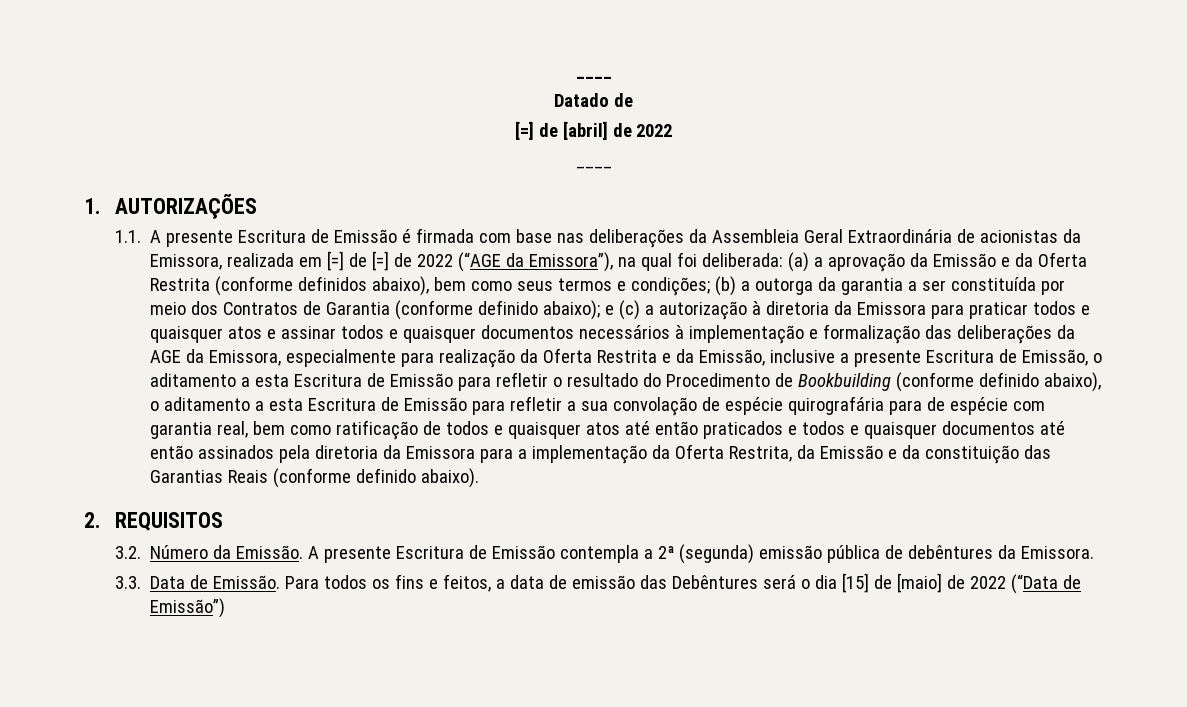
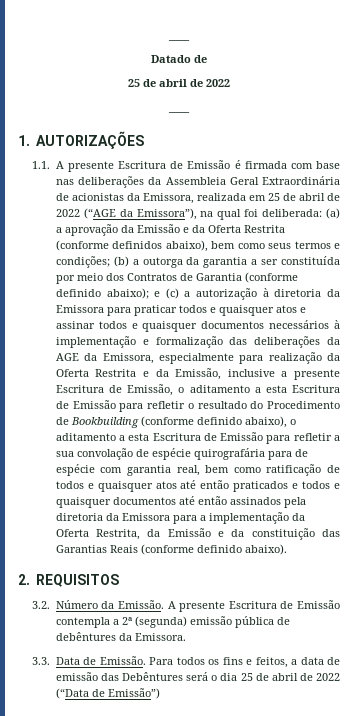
  Datado de
- [=] de [abril] de 2022
+ 25 de abril de 2022
- 1.1. A presente Escritura de Emissão é firmada com base nas deliberações da Assembleia Geral Extraordinária de acionistas da Emissora, realizada em [=] de [=] de 2022 (“AGE da Emissora”), na qual foi deliberada:
+ 1.1. A presente Escritura de Emissão é firmada com base nas deliberações da Assembleia Geral Extraordinária de acionistas da Emissora, realizada em 25 de abril de 2022 (“AGE da Emissora”), na qual foi deliberada:
- Para todos os fins e feitos, a data de emissão das Debêntures será o dia [15] de [maio] de 2022 (“Data de Emissão”)
+ Para todos os fins e feitos, a data de emissão das Debêntures será o dia 25 de abril de 2022 (“Data de Emissão”)

